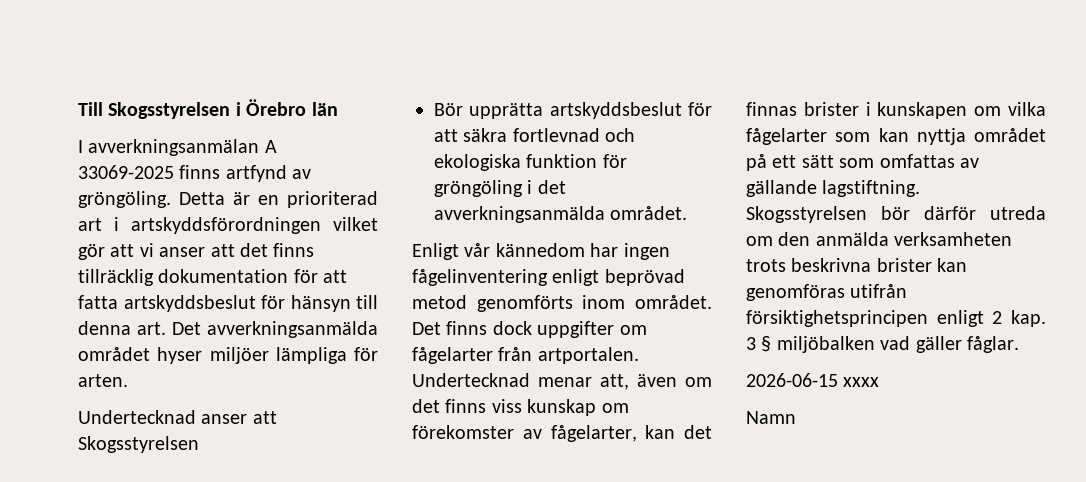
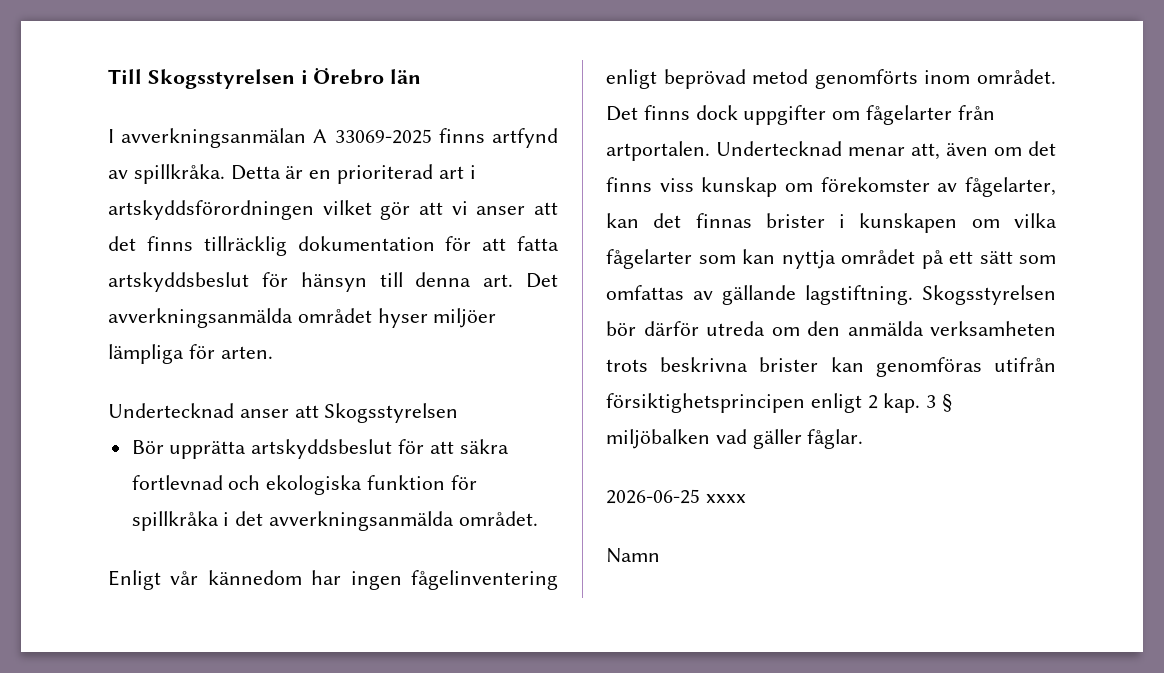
- I avverkningsanmälan A 33069-2025 finns artfynd av gröngöling.
+ I avverkningsanmälan A 33069-2025 finns artfynd av spillkråka.
- Bör upprätta artskyddsbeslut för att säkra fortlevnad och ekologiska funktion för gröngöling i det avverkningsanmälda området.
+ Bör upprätta artskyddsbeslut för att säkra fortlevnad och ekologiska funktion för spillkråka i det avverkningsanmälda området.
- 2026-06-15 xxxx
+ 2026-06-25 xxxx

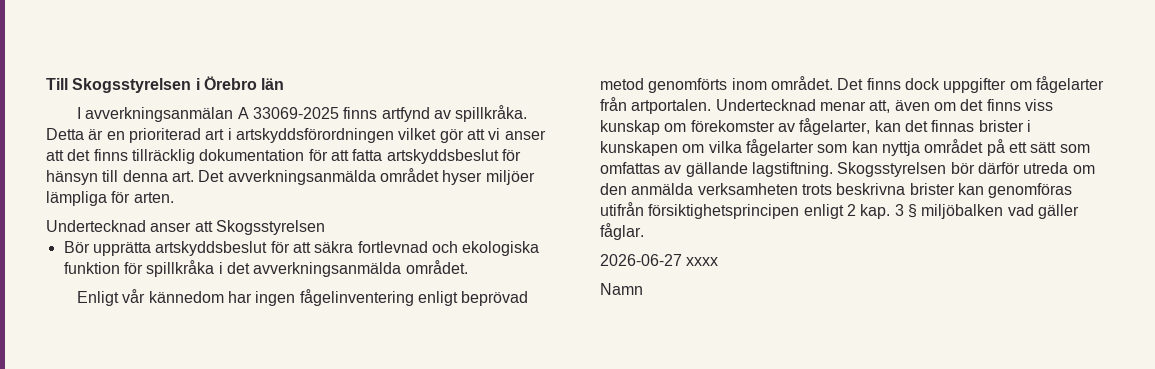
- 2026-06-25 xxxx
+ 2026-06-27 xxxx

